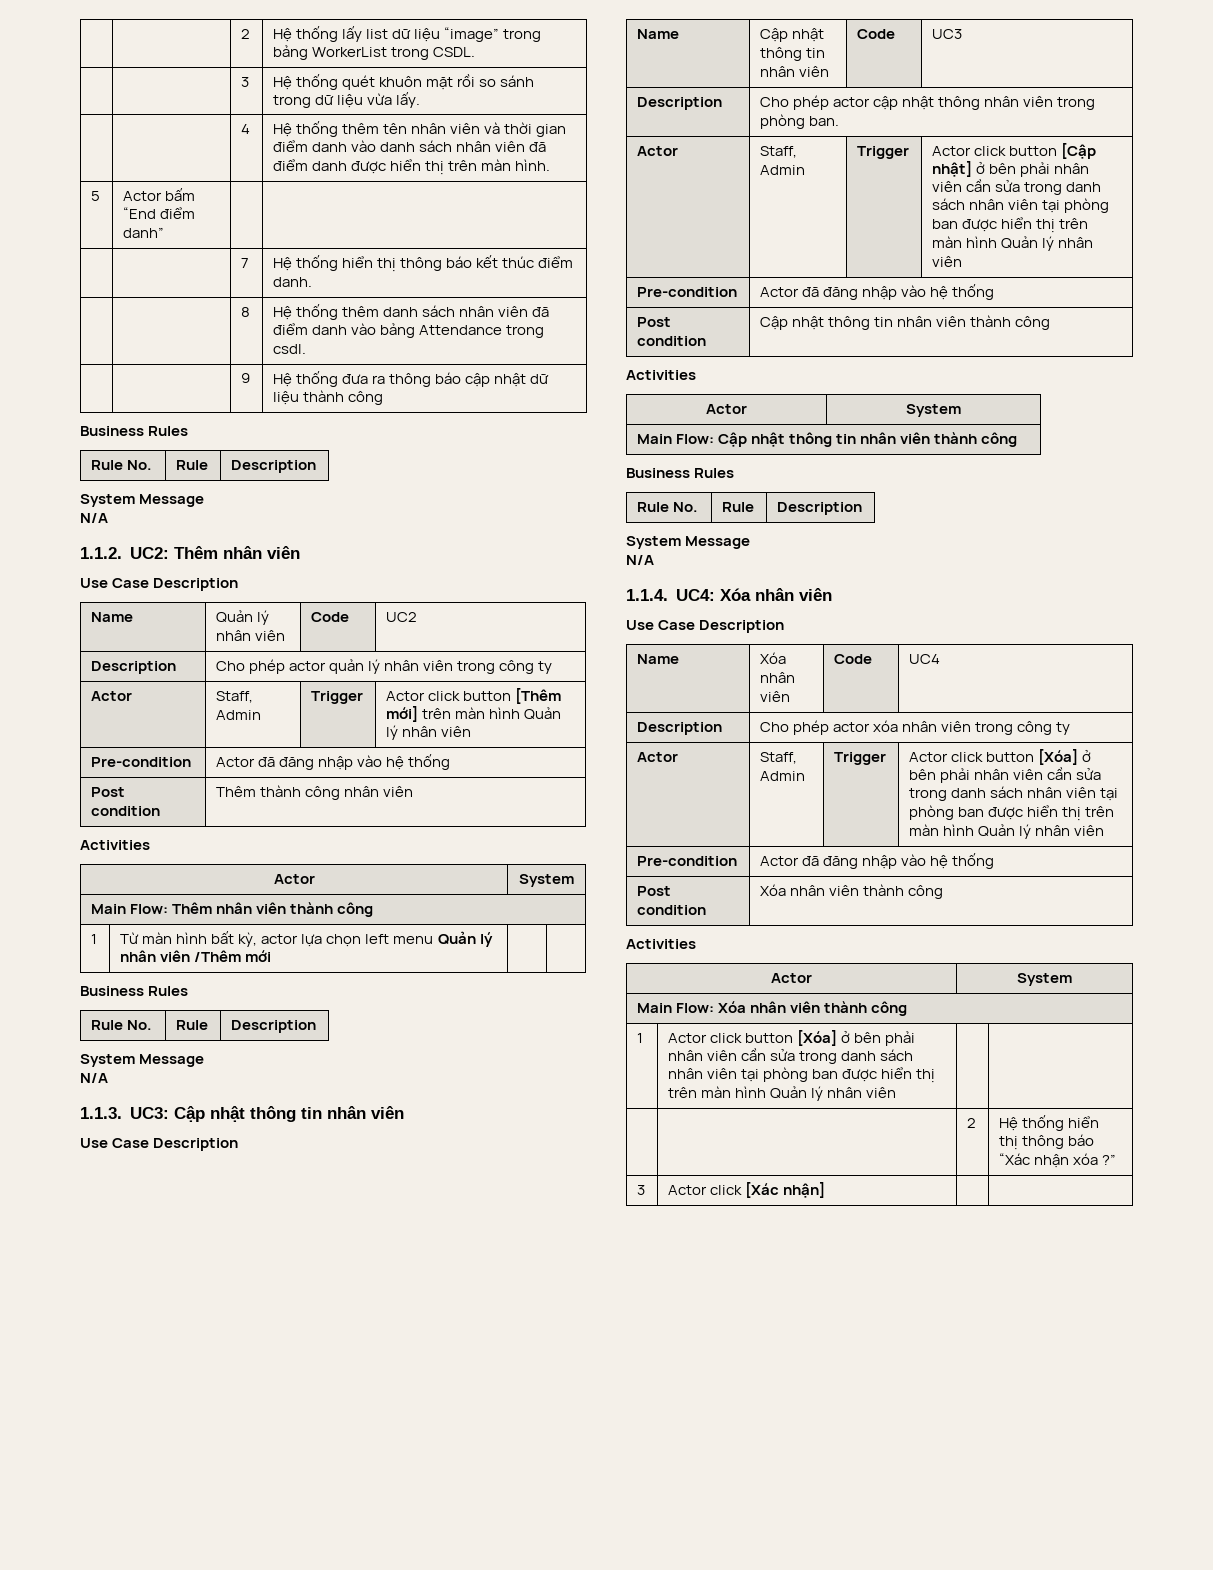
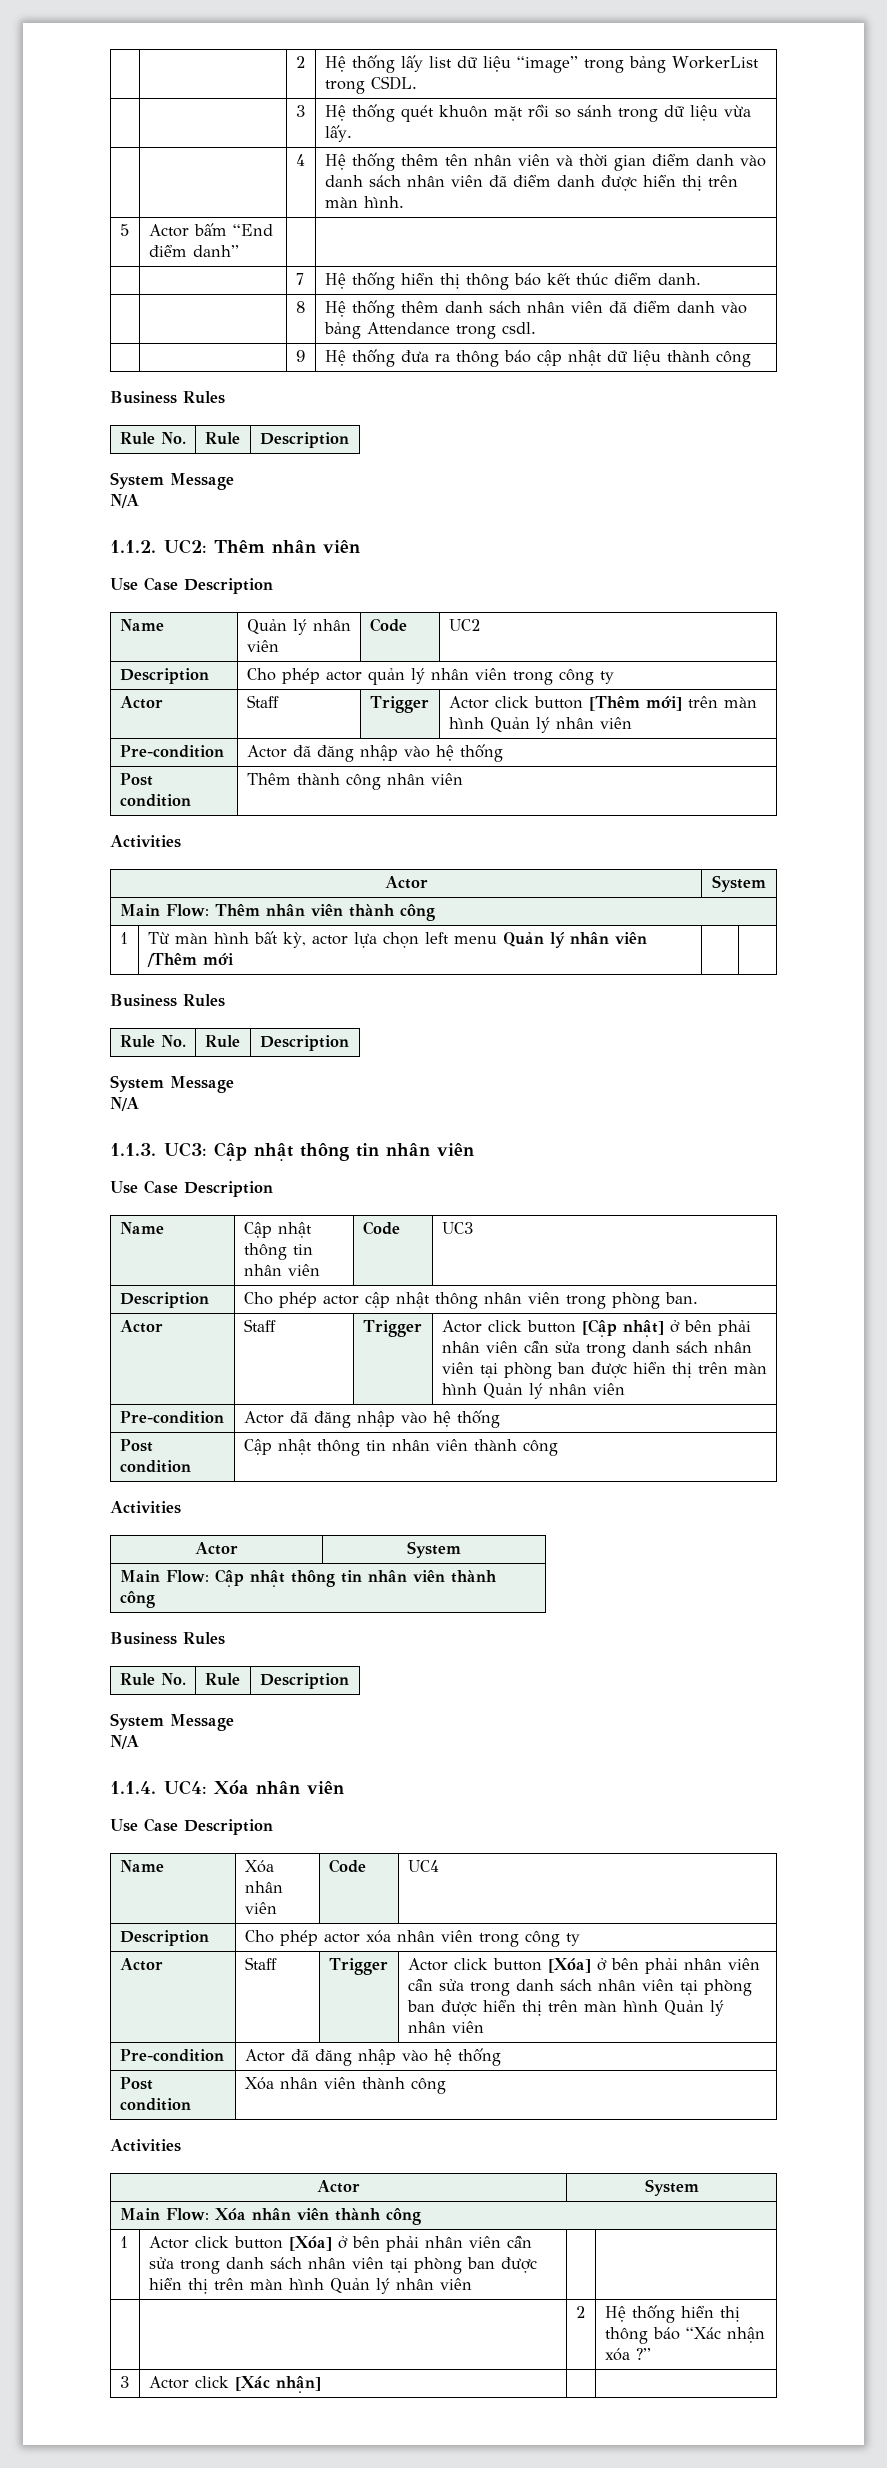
- Actor | Staff, Admin | Trigger | Actor click button [Thêm mới] trên màn hình Quản lý nhân viên
+ Actor | Staff | Trigger | Actor click button [Thêm mới] trên màn hình Quản lý nhân viên
- Actor | Staff, Admin | Trigger | Actor click button [Cập nhật] ở bên phải nhân viên cần sửa trong danh sách nhân viên tại phòng ban được hiển thị trên màn hình Quản lý nhân viên
+ Actor | Staff | Trigger | Actor click button [Cập nhật] ở bên phải nhân viên cần sửa trong danh sách nhân viên tại phòng ban được hiển thị trên màn hình Quản lý nhân viên
- Actor | Staff, Admin | Trigger | Actor click button [Xóa] ở bên phải nhân viên cần sửa trong danh sách nhân viên tại phòng ban được hiển thị trên màn hình Quản lý nhân viên
+ Actor | Staff | Trigger | Actor click button [Xóa] ở bên phải nhân viên cần sửa trong danh sách nhân viên tại phòng ban được hiển thị trên màn hình Quản lý nhân viên

